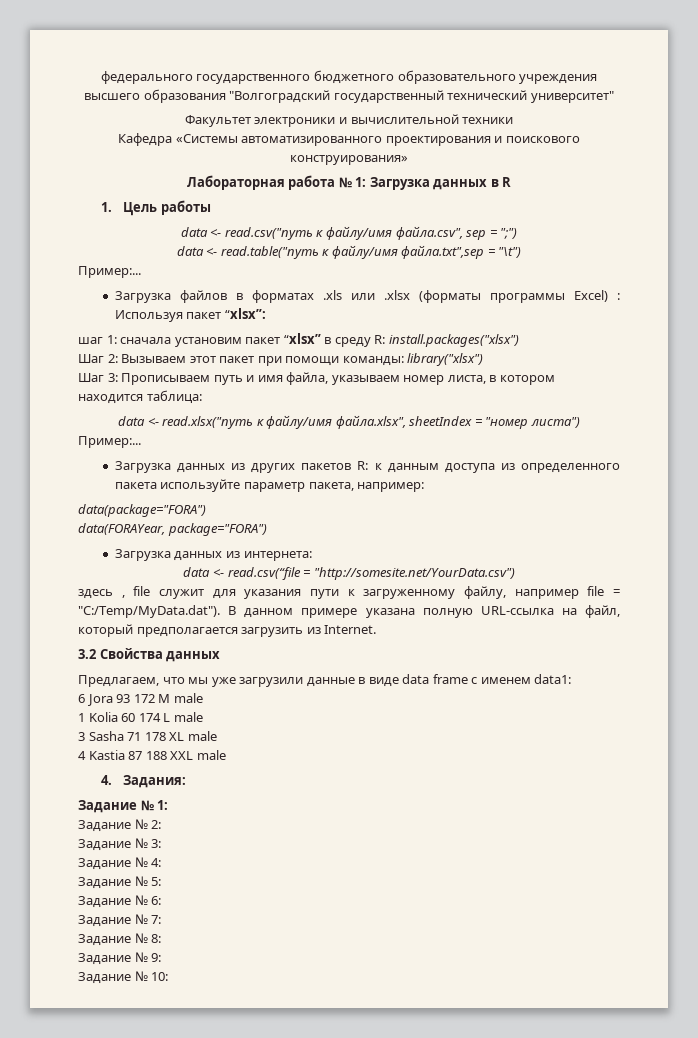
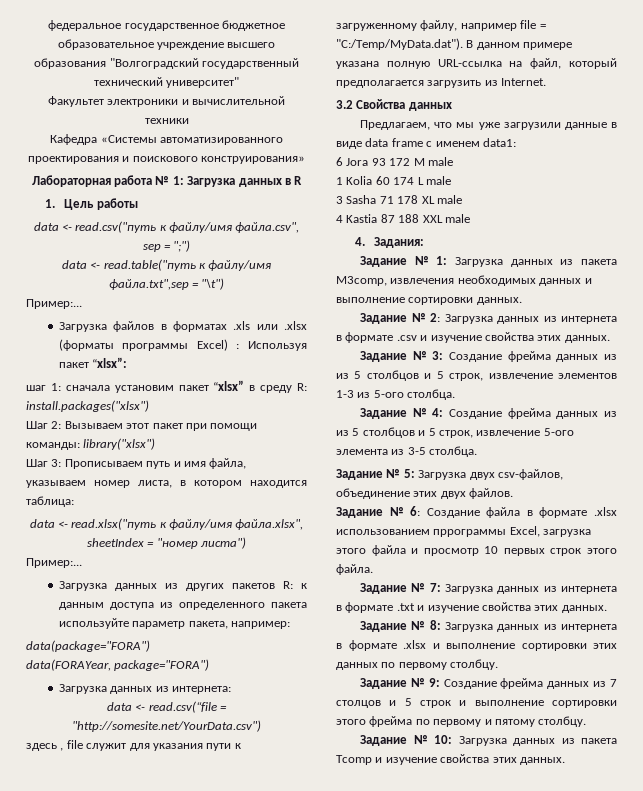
- федерального государственного бюджетного образовательного учреждения высшего образования "Волгоградский государственный технический университет"
+ федеральное государственное бюджетное образовательное учреждение высшего образования "Волгоградский государственный технический университет"
- Задание № 1:
- Задание № 2:
- Задание № 3:
- Задание № 4:
- Задание № 5:
- Задание № 6:
- Задание № 7:
- Задание № 8:
- Задание № 9:
- Задание № 10:
+ Задание № 1: Загрузка данных из пакета M3comp, извлечения необходимых данных и выполнение сортировки данных.
+ Задание № 2: Загрузка данных из интернета в формате .csv и изучение свойства этих данных.
+ Задание № 3: Создание фрейма данных из из 5 столбцов и 5 строк, извлечение элементов 1-3 из 5-ого столбца.
+ Задание № 4: Создание фрейма данных из из 5 столбцов и 5 строк, извлечение 5-ого элемента из 3-5 столбца.
+ Задание № 5: Загрузка двух csv-файлов, объединение этих двух файлов.
+ Задание № 6: Создание файла в формате .xlsx использованием пррограммы Excel, загрузка этого файла и просмотр 10 первых строк этого файла.
+ Задание № 7: Загрузка данных из интернета в формате .txt и изучение свойства этих данных.
+ Задание № 8: Загрузка данных из интернета в формате .xlsx и выполнение cортировки этих данных по первому столбцу.
+ Задание № 9: Создание фрейма данных из 7 столцов и 5 строк и выполнение cортировки этого фрейма по первому и пятому столбцу.
+ Задание № 10: Загрузка данных из пакета Tcomp и изучение свойства этих данных.

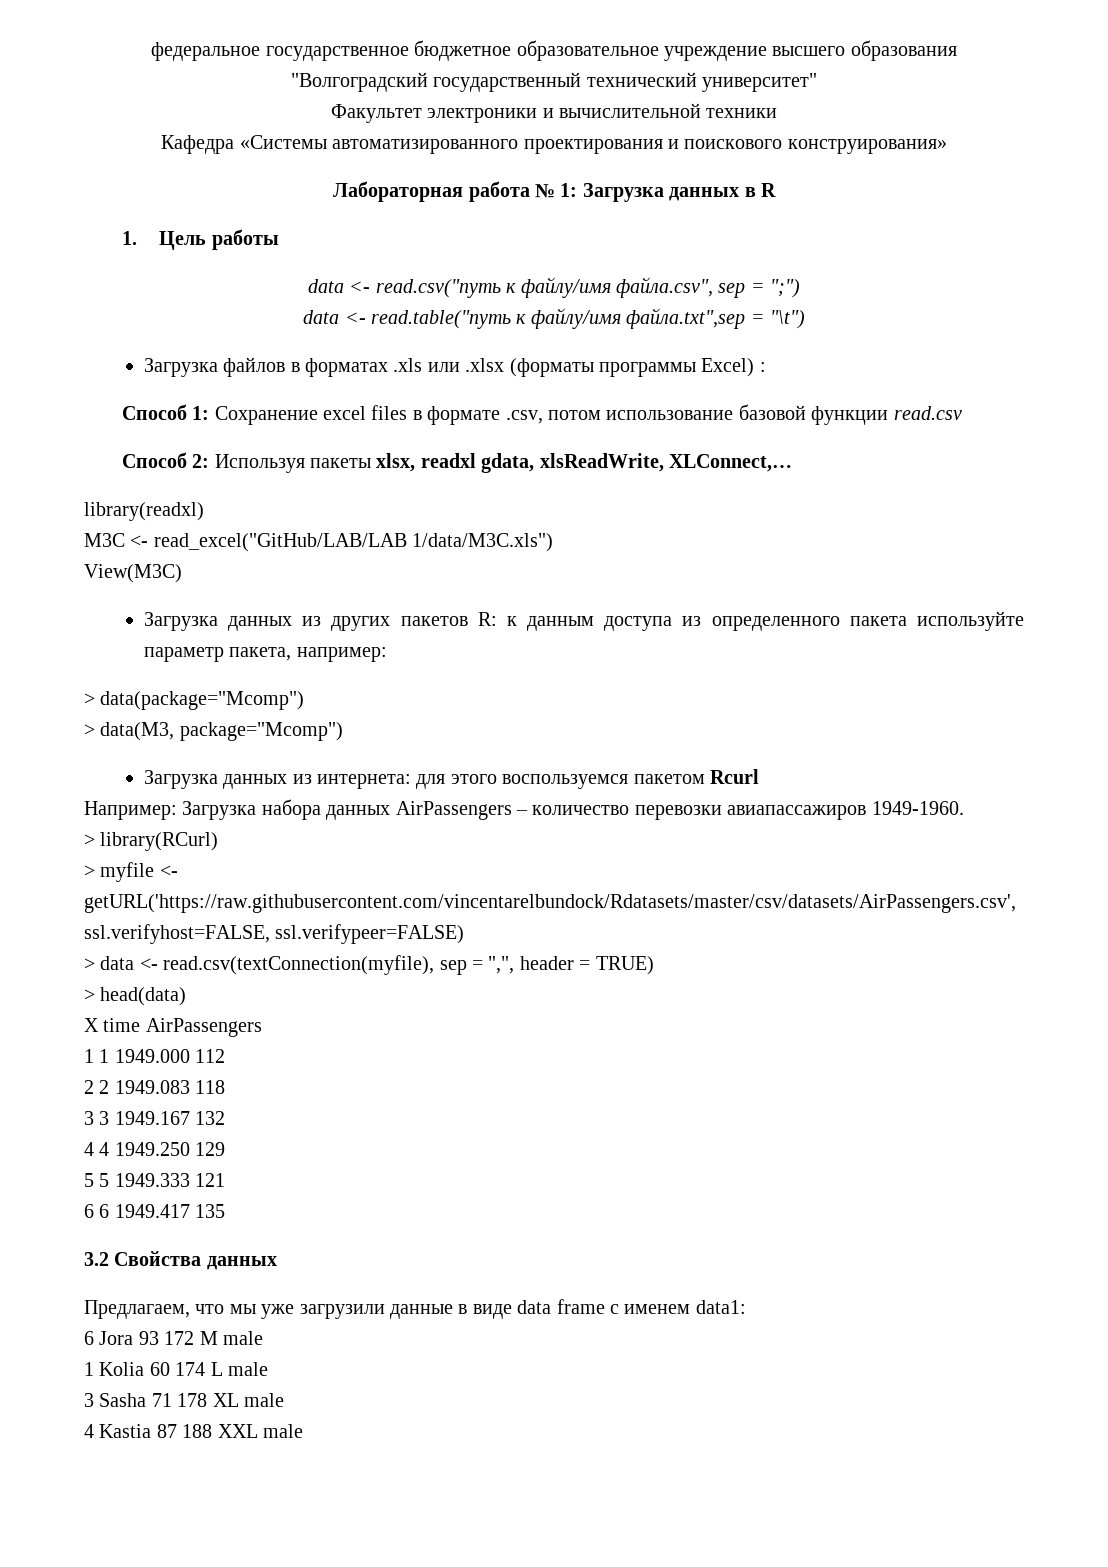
  data <- read.table("путь к файлу/имя файла.txt",sep = "\t")
- Пример:...
- Загрузка файлов в форматах .xls или .xlsx (форматы программы Excel) : Используя пакет “xlsx”:
- шаг 1: сначала установим пакет “xlsx” в среду R: install.packages("xlsx")
- Шаг 2: Вызываем этот пакет при помощи команды: library("xlsx")
- Шаг 3: Прописываем путь и имя файла, указываем номер листа, в котором находится таблица:
- data <- read.xlsx("путь к файлу/имя файла.xlsx", sheetIndex = "номер листа")
- Пример:...
+ Загрузка файлов в форматах .xls или .xlsx (форматы программы Excel) :
+ Способ 1: Сохранение excel files в формате .csv, потом использование базовой функции read.csv
+ Способ 2: Используя пакеты xlsx, readxl gdata, xlsReadWrite, XLConnect,…
+ library(readxl)
+ M3C <- read_excel("GitHub/LAB/LAB 1/data/M3C.xls")
+ View(M3C)
- data(package="FORA")
- data(FORAYear, package="FORA")
+ > data(package="Mcomp")
+ > data(M3, package="Mcomp")
- Загрузка данных из интернета:
- data <- read.csv(“file = "http://somesite.net/YourData.csv")
- здесь , file служит для указания пути к загруженному файлу, например file = "C:/Temp/MyData.dat"). В данном примере указана полную URL-ссылка на файл, который предполагается загрузить из Internet.
+ Загрузка данных из интернета: для этого воспользуемся пакетом Rcurl
+ Например: Загрузка набора данных AirPassengers – количество перевозки авиапассажиров 1949-1960.
+ > library(RCurl)
+ > myfile <- getURL('https://raw.githubusercontent.com/vincentarelbundock/Rdatasets/master/csv/datasets/AirPassengers.csv', ssl.verifyhost=FALSE, ssl.verifypeer=FALSE)
+ > data <- read.csv(textConnection(myfile), sep = ",", header = TRUE)
+ > head(data)
+ X time AirPassengers
+ 1 1 1949.000 112
+ 2 2 1949.083 118
+ 3 3 1949.167 132
+ 4 4 1949.250 129
+ 5 5 1949.333 121
+ 6 6 1949.417 135
- 4. Задания:
- Задание № 1: Загрузка данных из пакета M3comp, извлечения необходимых данных и выполнение сортировки данных.
- Задание № 2: Загрузка данных из интернета в формате .csv и изучение свойства этих данных.
- Задание № 3: Создание фрейма данных из из 5 столбцов и 5 строк, извлечение элементов 1-3 из 5-ого столбца.
- Задание № 4: Создание фрейма данных из из 5 столбцов и 5 строк, извлечение 5-ого элемента из 3-5 столбца.
- Задание № 5: Загрузка двух csv-файлов, объединение этих двух файлов.
- Задание № 6: Создание файла в формате .xlsx использованием пррограммы Excel, загрузка этого файла и просмотр 10 первых строк этого файла.
- Задание № 7: Загрузка данных из интернета в формате .txt и изучение свойства этих данных.
- Задание № 8: Загрузка данных из интернета в формате .xlsx и выполнение cортировки этих данных по первому столбцу.
- Задание № 9: Создание фрейма данных из 7 столцов и 5 строк и выполнение cортировки этого фрейма по первому и пятому столбцу.
- Задание № 10: Загрузка данных из пакета Tcomp и изучение свойства этих данных.

